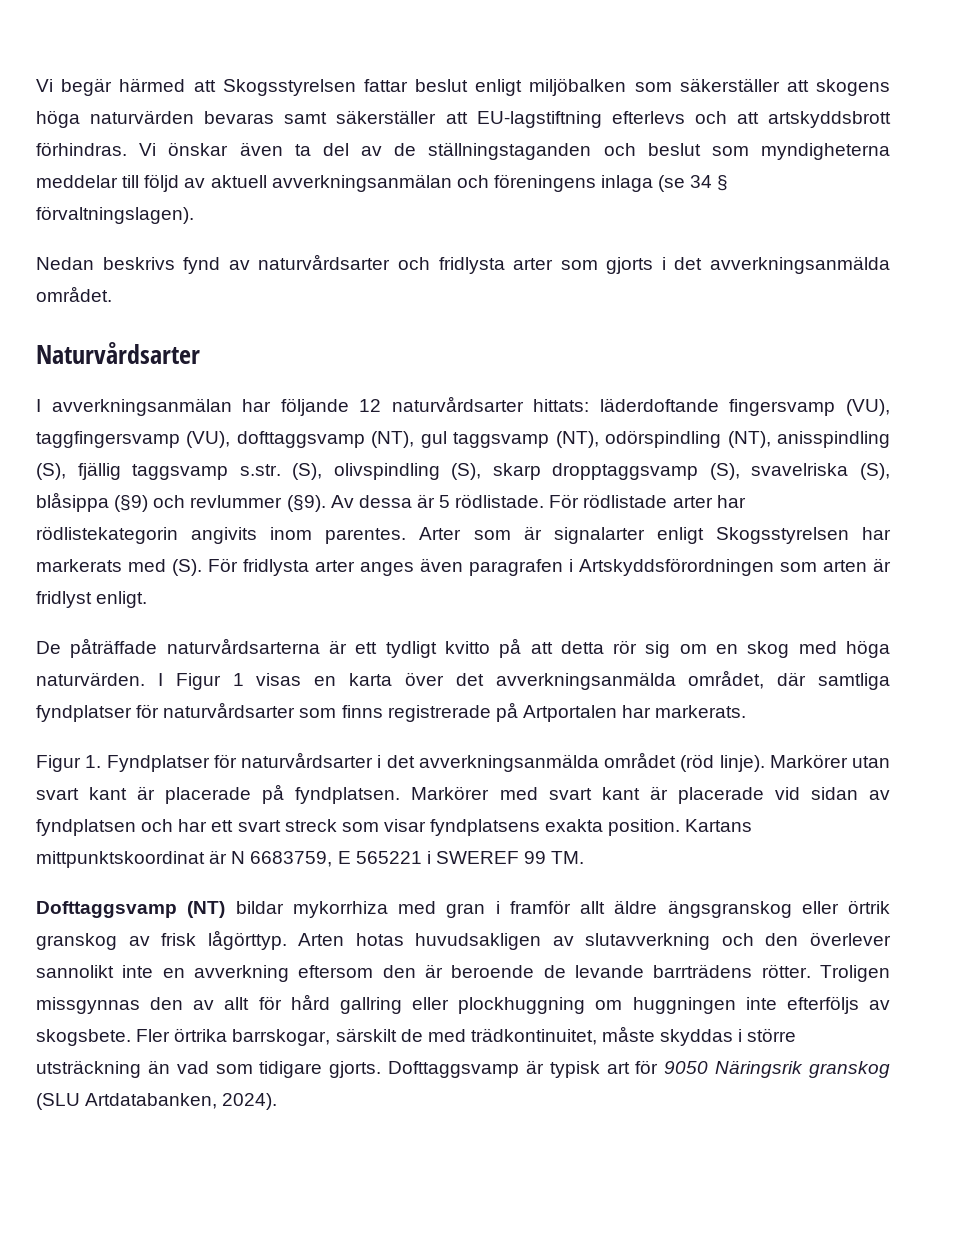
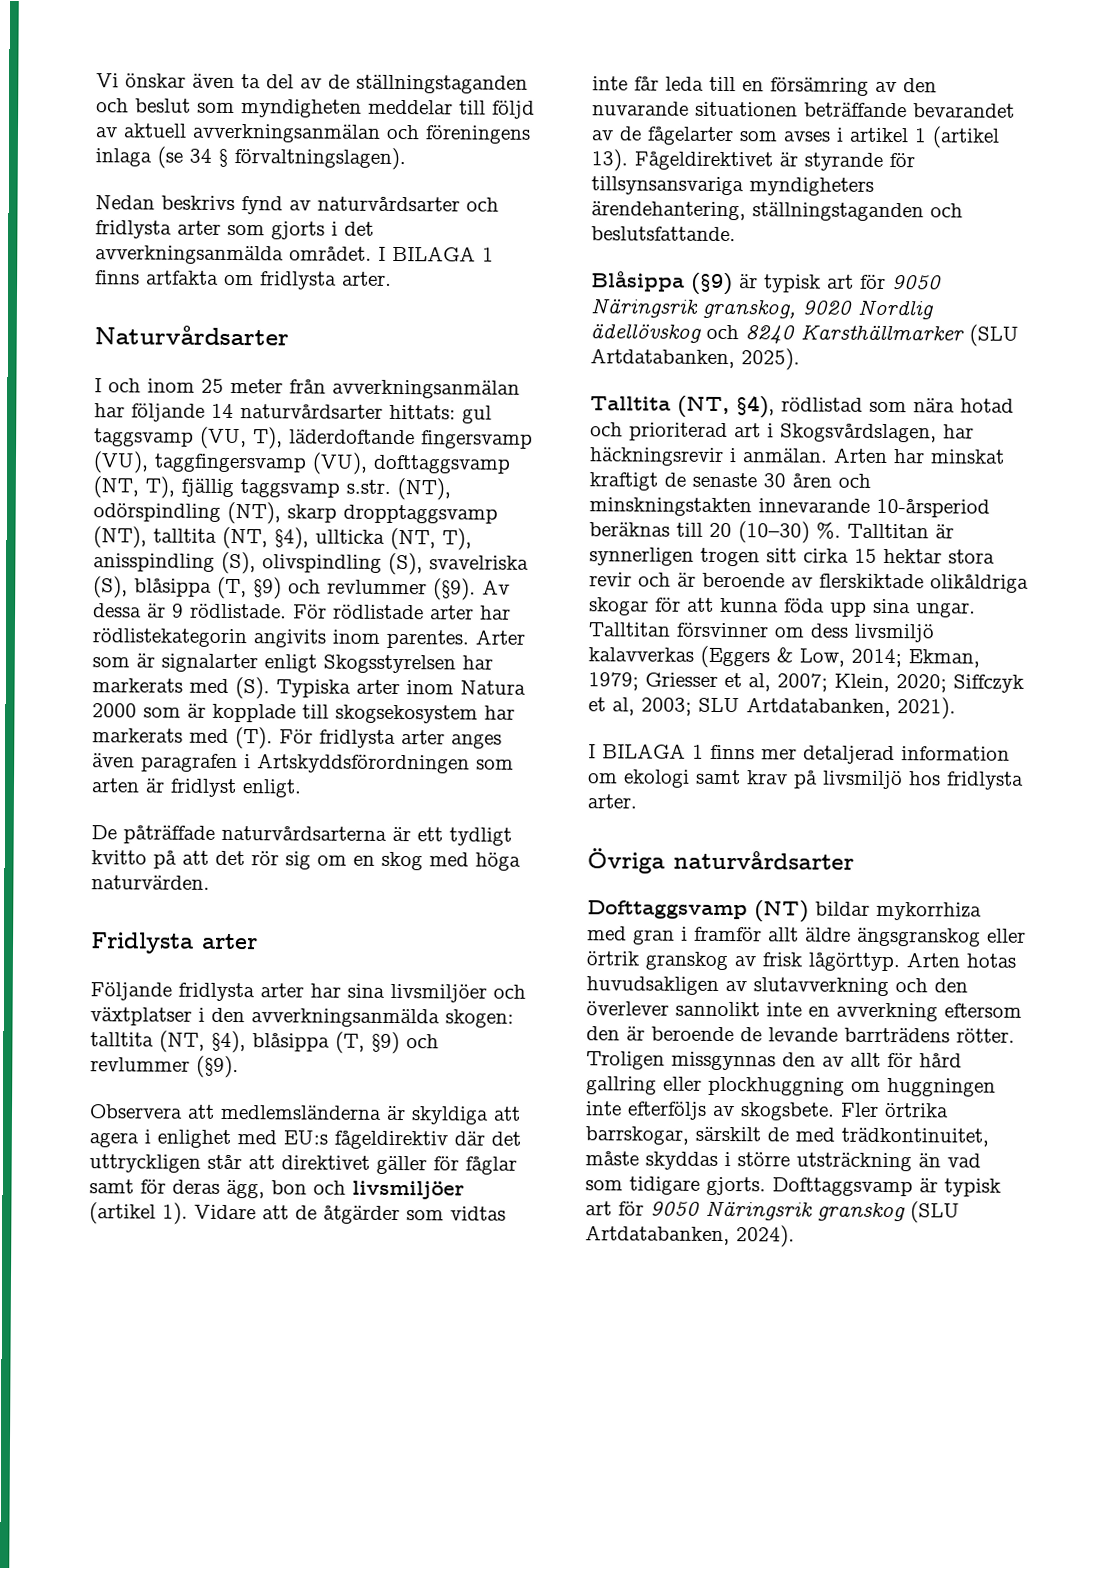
- Vi begär härmed att Skogsstyrelsen fattar beslut enligt miljöbalken som säkerställer att skogens höga naturvärden bevaras samt säkerställer att EU-lagstiftning efterlevs och att artskyddsbrott förhindras. Vi önskar även ta del av de ställningstaganden och beslut som myndigheterna meddelar till följd av aktuell avverkningsanmälan och föreningens inlaga (se 34 § förvaltningslagen).
+ Vi önskar även ta del av de ställningstaganden och beslut som myndigheten meddelar till följd av aktuell avverkningsanmälan och föreningens inlaga (se 34 § förvaltningslagen).
- Nedan beskrivs fynd av naturvårdsarter och fridlysta arter som gjorts i det avverkningsanmälda området.
+ Nedan beskrivs fynd av naturvårdsarter och fridlysta arter som gjorts i det avverkningsanmälda området. I BILAGA 1 finns artfakta om fridlysta arter.
  Naturvårdsarter
- I avverkningsanmälan har följande 12 naturvårdsarter hittats: läderdoftande fingersvamp (VU), taggfingersvamp (VU), dofttaggsvamp (NT), gul taggsvamp (NT), odörspindling (NT), anisspindling (S), fjällig taggsvamp s.str. (S), olivspindling (S), skarp dropptaggsvamp (S), svavelriska (S), blåsippa (§9) och revlummer (§9).
+ I och inom 25 meter från avverkningsanmälan har följande 14 naturvårdsarter hittats: gul taggsvamp (VU, T), läderdoftande fingersvamp (VU), taggfingersvamp (VU), dofttaggsvamp (NT, T), fjällig taggsvamp s.str. (NT), odörspindling (NT), skarp dropptaggsvamp (NT), talltita (NT, §4), ullticka (NT, T), anisspindling (S), olivspindling (S), svavelriska (S), blåsippa (T, §9) och revlummer (§9).
- Av dessa är 5 rödlistade.
+ Av dessa är 9 rödlistade.
- Arter som är signalarter enligt Skogsstyrelsen har markerats med (S). För fridlysta arter anges även paragrafen i Artskyddsförordningen som arten är fridlyst enligt.
+ Arter som är signalarter enligt Skogsstyrelsen har markerats med (S). Typiska arter inom Natura 2000 som är kopplade till skogsekosystem har markerats med (T). För fridlysta arter anges även paragrafen i Artskyddsförordningen som arten är fridlyst enligt.
- De påträffade naturvårdsarterna är ett tydligt kvitto på att detta rör sig om en skog med höga naturvärden. I Figur 1 visas en karta över det avverkningsanmälda området, där samtliga fyndplatser för naturvårdsarter som finns registrerade på Artportalen har markerats.
- Figur 1. Fyndplatser för naturvårdsarter i det avverkningsanmälda området (röd linje). Markörer utan svart kant är placerade på fyndplatsen. Markörer med svart kant är placerade vid sidan av fyndplatsen och har ett svart streck som visar fyndplatsens exakta position. Kartans mittpunktskoordinat är N 6683759, E 565221 i SWEREF 99 TM.
+ De påträffade naturvårdsarterna är ett tydligt kvitto på att det rör sig om en skog med höga naturvärden.
+ Fridlysta arter
+ Följande fridlysta arter har sina livsmiljöer och växtplatser i den avverkningsanmälda skogen: talltita (NT, §4), blåsippa (T, §9) och revlummer (§9).
+ Observera att medlemsländerna är skyldiga att agera i enlighet med EU:s fågeldirektiv där det uttryckligen står att direktivet gäller för fåglar samt för deras ägg, bon och livsmiljöer (artikel 1). Vidare att de åtgärder som vidtas inte får leda till en försämring av den nuvarande situationen beträffande bevarandet av de fågelarter som avses i artikel 1 (artikel 13). Fågeldirektivet är styrande för tillsynsansvariga myndigheters ärendehantering, ställningstaganden och beslutsfattande.
+ Blåsippa (§9) är typisk art för 9050 Näringsrik granskog, 9020 Nordlig ädellövskog och 8240 Karsthällmarker (SLU Artdatabanken, 2025).
+ Talltita (NT, §4), rödlistad som nära hotad och prioriterad art i Skogsvårdslagen, har häckningsrevir i anmälan. Arten har minskat kraftigt de senaste 30 åren och minskningstakten innevarande 10-årsperiod beräknas till 20 (10–30) %. Talltitan är synnerligen trogen sitt cirka 15 hektar stora revir och är beroende av flerskiktade olikåldriga skogar för att kunna föda upp sina ungar. Talltitan försvinner om dess livsmiljö kalavverkas (Eggers & Low, 2014; Ekman, 1979; Griesser et al, 2007; Klein, 2020; Siffczyk et al, 2003; SLU Artdatabanken, 2021).
+ I BILAGA 1 finns mer detaljerad information om ekologi samt krav på livsmiljö hos fridlysta arter.
+ Övriga naturvårdsarter

